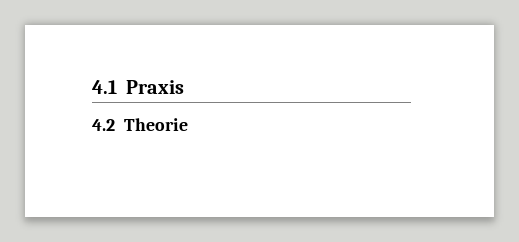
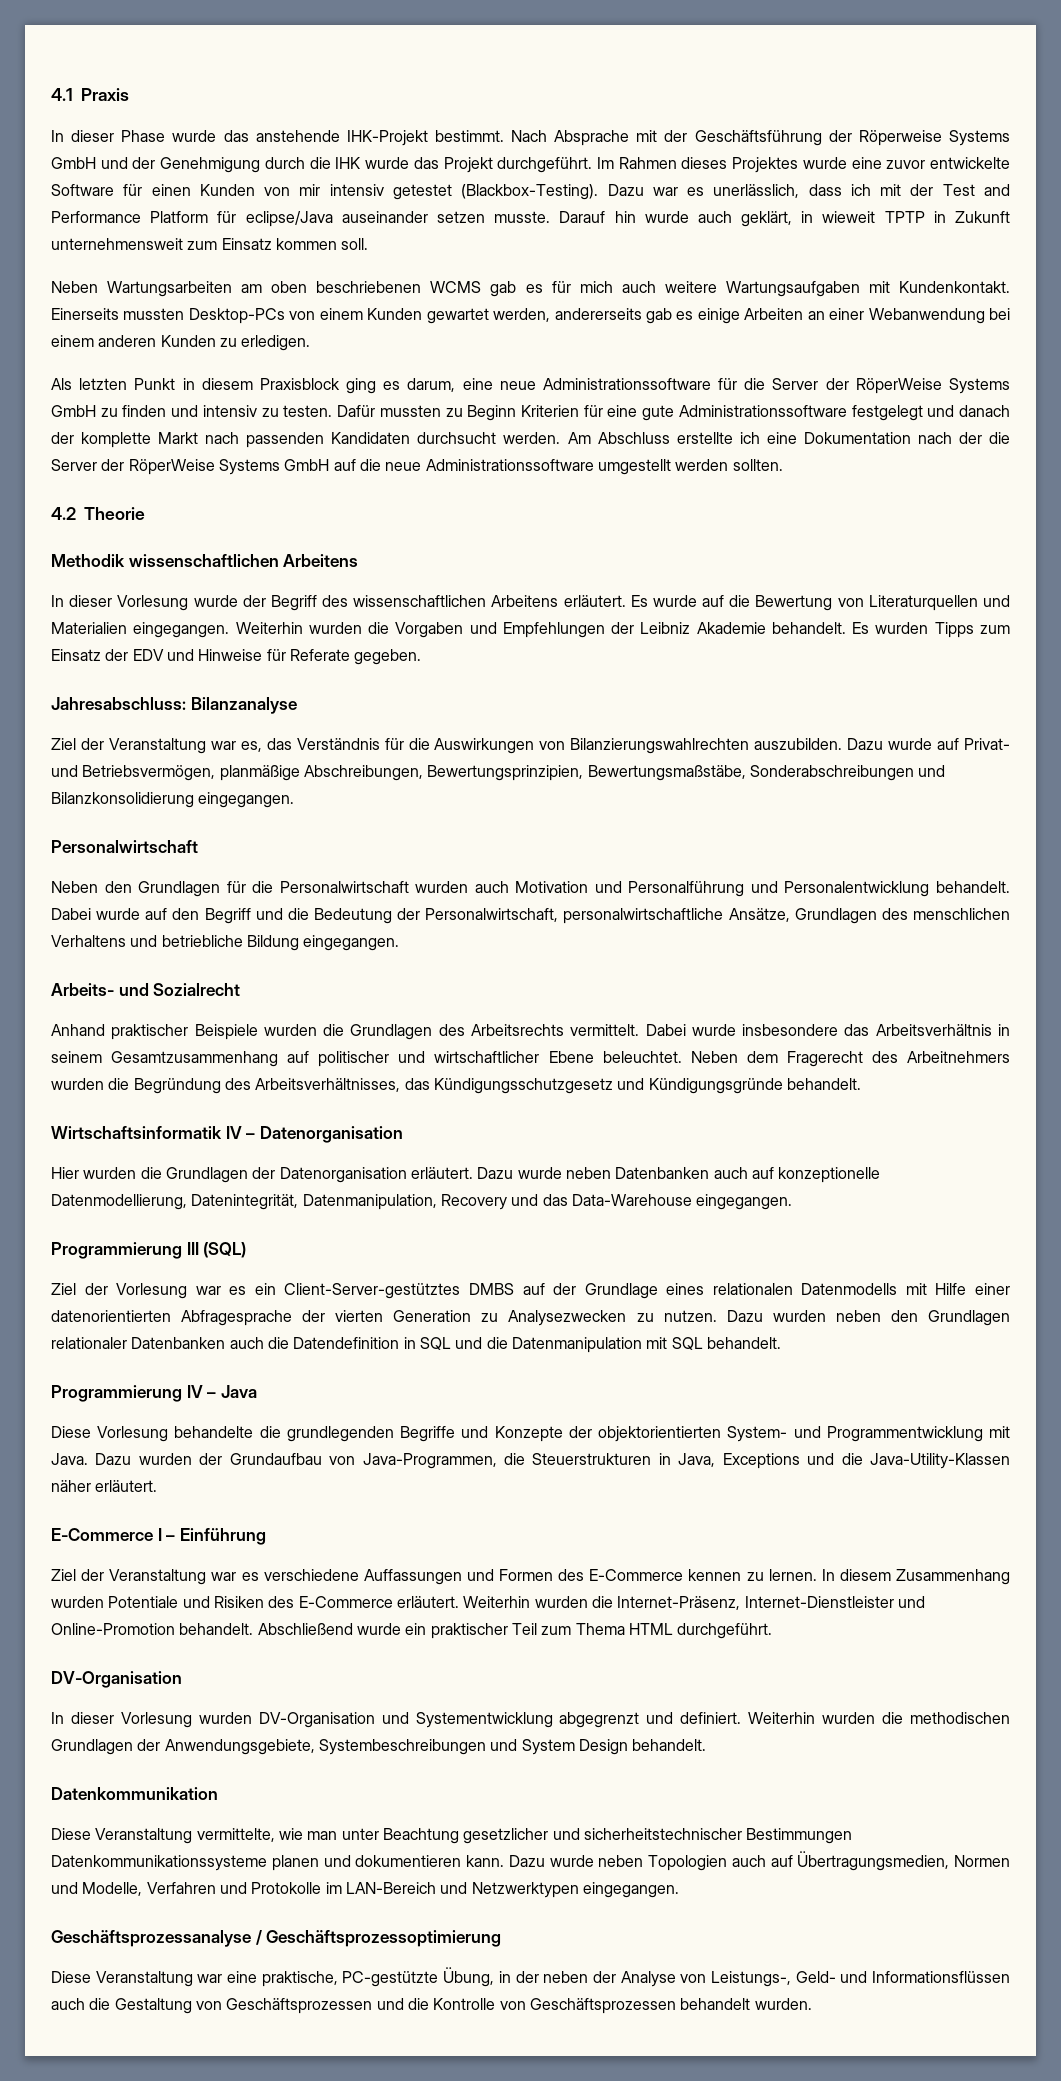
+ In dieser Phase wurde das anstehende IHK-Projekt bestimmt. Nach Absprache mit der Geschäftsführung der Röperweise Systems GmbH und der Genehmigung durch die IHK wurde das Projekt durchgeführt. Im Rahmen dieses Projektes wurde eine zuvor entwickelte Software für einen Kunden von mir intensiv getestet (Blackbox-Testing). Dazu war es unerlässlich, dass ich mit der Test and Performance Platform für eclipse/Java auseinander setzen musste. Darauf hin wurde auch geklärt, in wieweit TPTP in Zukunft unternehmensweit zum Einsatz kommen soll.
+ Neben Wartungsarbeiten am oben beschriebenen WCMS gab es für mich auch weitere Wartungsaufgaben mit Kundenkontakt. Einerseits mussten Desktop-PCs von einem Kunden gewartet werden, andererseits gab es einige Arbeiten an einer Webanwendung bei einem anderen Kunden zu erledigen.
+ Als letzten Punkt in diesem Praxisblock ging es darum, eine neue Administrationssoftware für die Server der RöperWeise Systems GmbH zu finden und intensiv zu testen. Dafür mussten zu Beginn Kriterien für eine gute Administrationssoftware festgelegt und danach der komplette Markt nach passenden Kandidaten durchsucht werden. Am Abschluss erstellte ich eine Dokumentation nach der die Server der RöperWeise Systems GmbH auf die neue Administrationssoftware umgestellt werden sollten.
  4.2 Theorie
+ Methodik wissenschaftlichen Arbeitens
+ In dieser Vorlesung wurde der Begriff des wissenschaftlichen Arbeitens erläutert. Es wurde auf die Bewertung von Literaturquellen und Materialien eingegangen. Weiterhin wurden die Vorgaben und Empfehlungen der Leibniz Akademie behandelt. Es wurden Tipps zum Einsatz der EDV und Hinweise für Referate gegeben.
+ Jahresabschluss: Bilanzanalyse
+ Ziel der Veranstaltung war es, das Verständnis für die Auswirkungen von Bilanzierungswahlrechten auszubilden. Dazu wurde auf Privat- und Betriebsvermögen, planmäßige Abschreibungen, Bewertungsprinzipien, Bewertungsmaßstäbe, Sonderabschreibungen und Bilanzkonsolidierung eingegangen.
+ Personalwirtschaft
+ Neben den Grundlagen für die Personalwirtschaft wurden auch Motivation und Personalführung und Personalentwicklung behandelt. Dabei wurde auf den Begriff und die Bedeutung der Personalwirtschaft, personalwirtschaftliche Ansätze, Grundlagen des menschlichen Verhaltens und betriebliche Bildung eingegangen.
+ Arbeits- und Sozialrecht
+ Anhand praktischer Beispiele wurden die Grundlagen des Arbeitsrechts vermittelt. Dabei wurde insbesondere das Arbeitsverhältnis in seinem Gesamtzusammenhang auf politischer und wirtschaftlicher Ebene beleuchtet. Neben dem Fragerecht des Arbeitnehmers wurden die Begründung des Arbeitsverhältnisses, das Kündigungsschutzgesetz und Kündigungsgründe behandelt.
+ Wirtschaftsinformatik IV – Datenorganisation
+ Hier wurden die Grundlagen der Datenorganisation erläutert. Dazu wurde neben Datenbanken auch auf konzeptionelle Datenmodellierung, Datenintegrität, Datenmanipulation, Recovery und das Data-Warehouse eingegangen.
+ Programmierung III (SQL)
+ Ziel der Vorlesung war es ein Client-Server-gestütztes DMBS auf der Grundlage eines relationalen Datenmodells mit Hilfe einer datenorientierten Abfragesprache der vierten Generation zu Analysezwecken zu nutzen. Dazu wurden neben den Grundlagen relationaler Datenbanken auch die Datendefinition in SQL und die Datenmanipulation mit SQL behandelt.
+ Programmierung IV – Java
+ Diese Vorlesung behandelte die grundlegenden Begriffe und Konzepte der objektorientierten System- und Programmentwicklung mit Java. Dazu wurden der Grundaufbau von Java-Programmen, die Steuerstrukturen in Java, Exceptions und die Java-Utility-Klassen näher erläutert.
+ E-Commerce I – Einführung
+ Ziel der Veranstaltung war es verschiedene Auffassungen und Formen des E-Commerce kennen zu lernen. In diesem Zusammenhang wurden Potentiale und Risiken des E-Commerce erläutert. Weiterhin wurden die Internet-Präsenz, Internet-Dienstleister und Online-Promotion behandelt. Abschließend wurde ein praktischer Teil zum Thema HTML durchgeführt.
+ DV-Organisation
+ In dieser Vorlesung wurden DV-Organisation und Systementwicklung abgegrenzt und definiert. Weiterhin wurden die methodischen Grundlagen der Anwendungsgebiete, Systembeschreibungen und System Design behandelt.
+ Datenkommunikation
+ Diese Veranstaltung vermittelte, wie man unter Beachtung gesetzlicher und sicherheitstechnischer Bestimmungen Datenkommunikationssysteme planen und dokumentieren kann. Dazu wurde neben Topologien auch auf Übertragungsmedien, Normen und Modelle, Verfahren und Protokolle im LAN-Bereich und Netzwerktypen eingegangen.
+ Geschäftsprozessanalyse / Geschäftsprozessoptimierung
+ Diese Veranstaltung war eine praktische, PC-gestützte Übung, in der neben der Analyse von Leistungs-, Geld- und Informationsflüssen auch die Gestaltung von Geschäftsprozessen und die Kontrolle von Geschäftsprozessen behandelt wurden.

